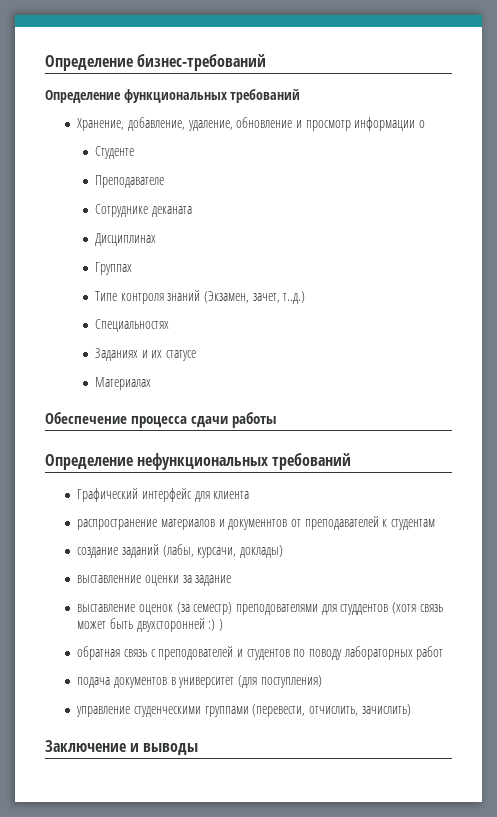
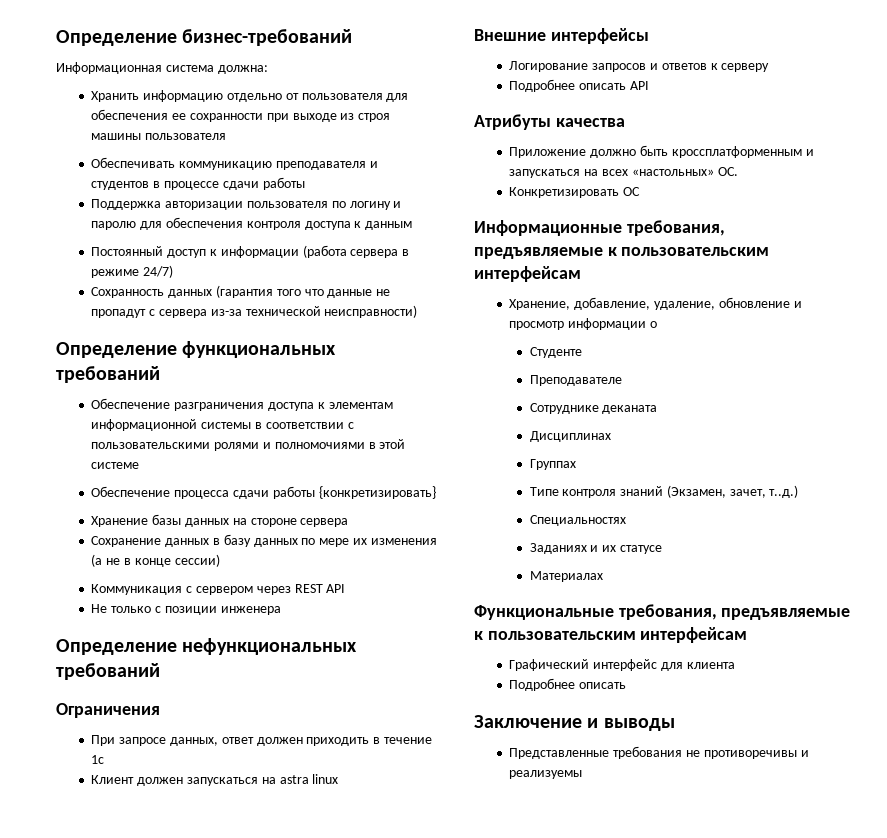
+ Информационная система должна:
+ Хранить информацию отдельно от пользователя для обеспечения ее сохранности при выходе из строя машины пользователя
+ Обеспечивать коммуникацию преподавателя и студентов в процессе сдачи работы
+ Поддержка авторизации пользователя по логину и паролю для обеспечения контроля доступа к данным
+ Постоянный доступ к информации (работа сервера в режиме 24/7)
+ Сохранность данных (гарантия того что данные не пропадут с сервера из-за технической неисправности)
  Определение функциональных требований
+ Обеспечение разграничения доступа к элементам информационной системы в соответствии с пользовательскими ролями и полномочиями в этой системе
+ Обеспечение процесса сдачи работы {конкретизировать}
+ Хранение базы данных на стороне сервера
+ Сохранение данных в базу данных по мере их изменения (а не в конце сессии)
+ Коммуникация с сервером через REST API
+ Не только с позиции инженера
+ Определение нефункциональных требований
+ Ограничения
+ При запросе данных, ответ должен приходить в течение 1с
+ Клиент должен запускаться на astra linux
+ Внешние интерфейсы
+ Логирование запросов и ответов к серверу
+ Подробнее описать API
+ Атрибуты качества
+ Приложение должно быть кроссплатформенным и запускаться на всех «настольных» ОС.
+ Конкретизировать ОС
+ Информационные требования, предъявляемые к пользовательским интерфейсам
- Обеспечение процесса сдачи работы
- Определение нефункциональных требований
+ Функциональные требования, предъявляемые к пользовательским интерфейсам
  Графический интерфейс для клиента
- распространение материалов и докуменнтов от преподавателей к студентам
- создание заданий (лабы, курсачи, доклады)
- выставленние оценки за задание
- выставление оценок (за семестр) преподователями для студдентов (хотя связь может быть двухсторонней :) )
- обратная связь с преподователей и студентов по поводу лабораторных работ
- подача документов в университет (для поступления)
- управление студенческими группами (перевести, отчислить, зачислить)
+ Подробнее описать
  Заключение и выводы
+ Представленные требования не противоречивы и реализуемы

